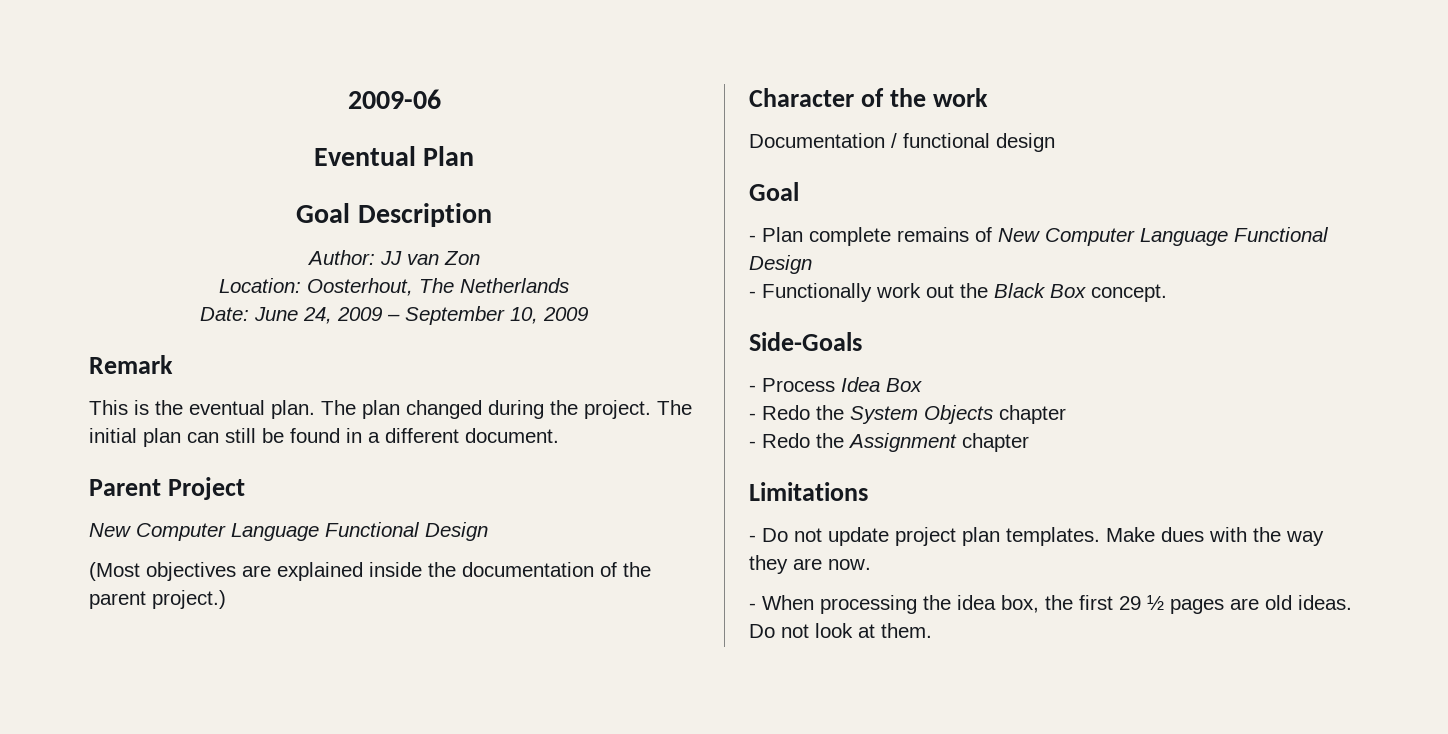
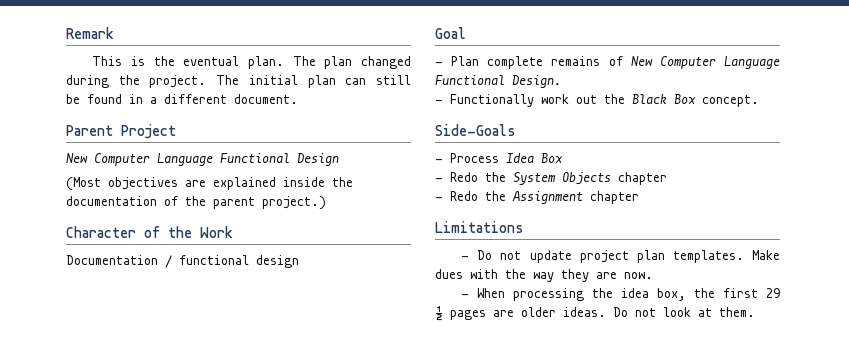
- 2009-06
- Eventual Plan
- Goal Description
- Author: JJ van Zon
- Location: Oosterhout, The Netherlands
- Date: June 24, 2009 – September 10, 2009
- Character of the work
+ Character of the Work
- - Plan complete remains of New Computer Language Functional Design
+ - Plan complete remains of New Computer Language Functional Design.
- - When processing the idea box, the first 29 ½ pages are old ideas.
+ - When processing the idea box, the first 29 ½ pages are older ideas.

